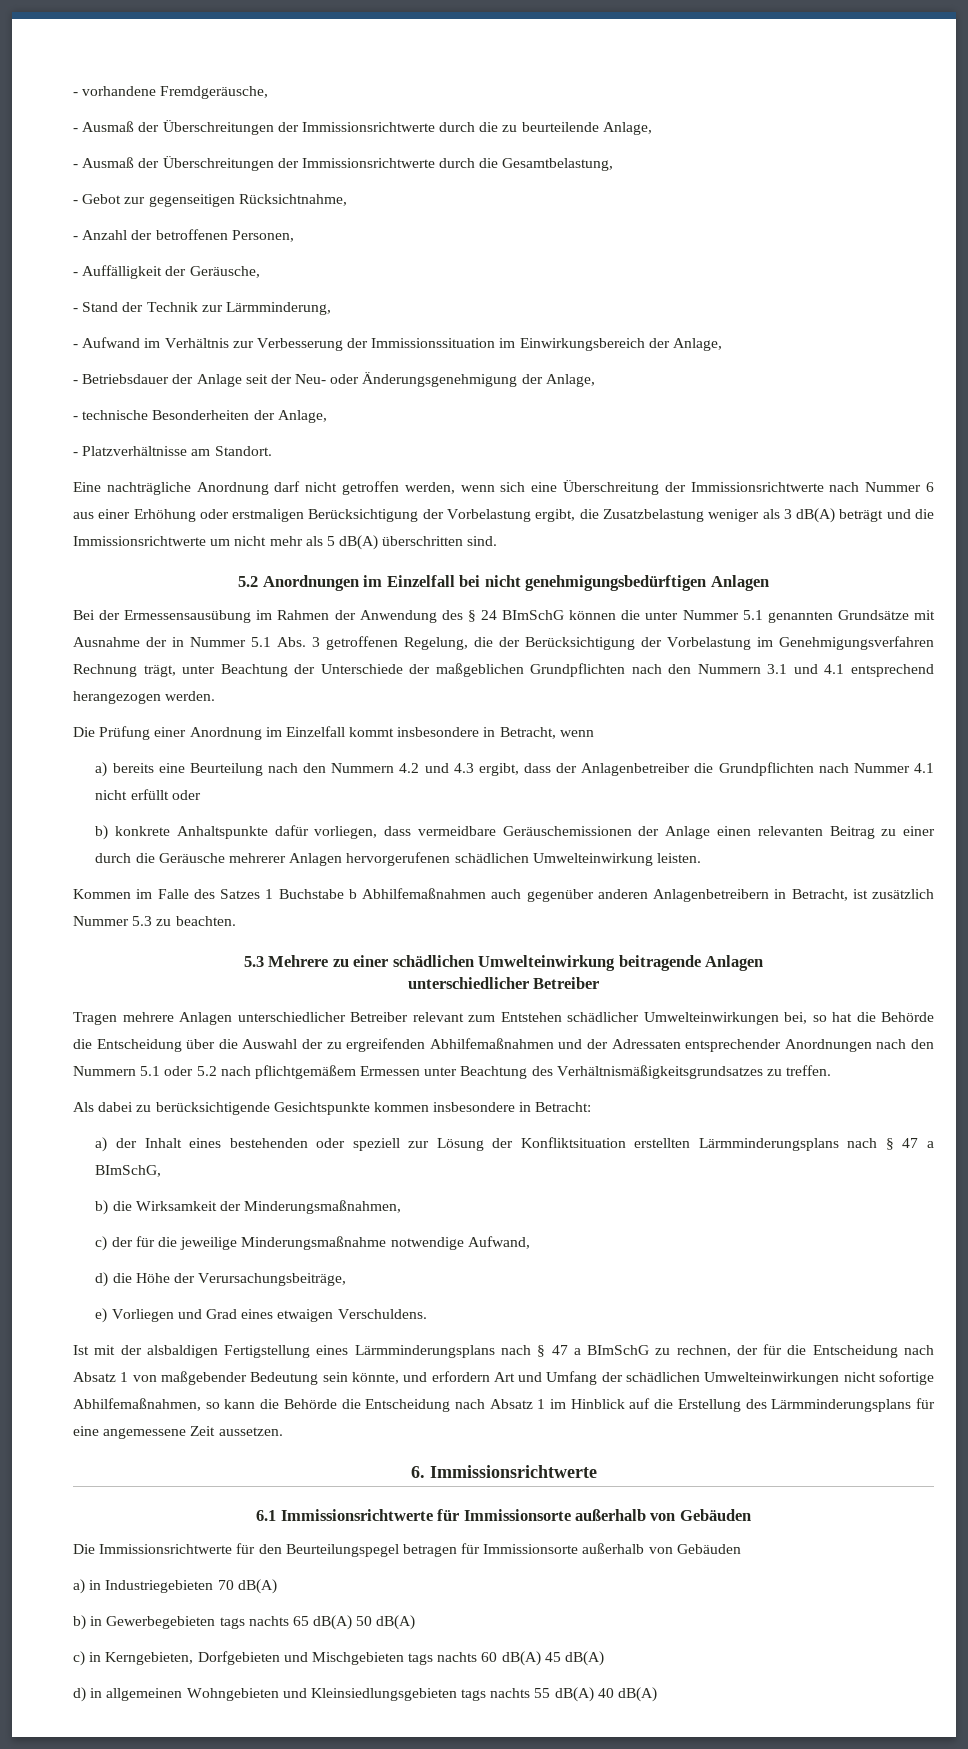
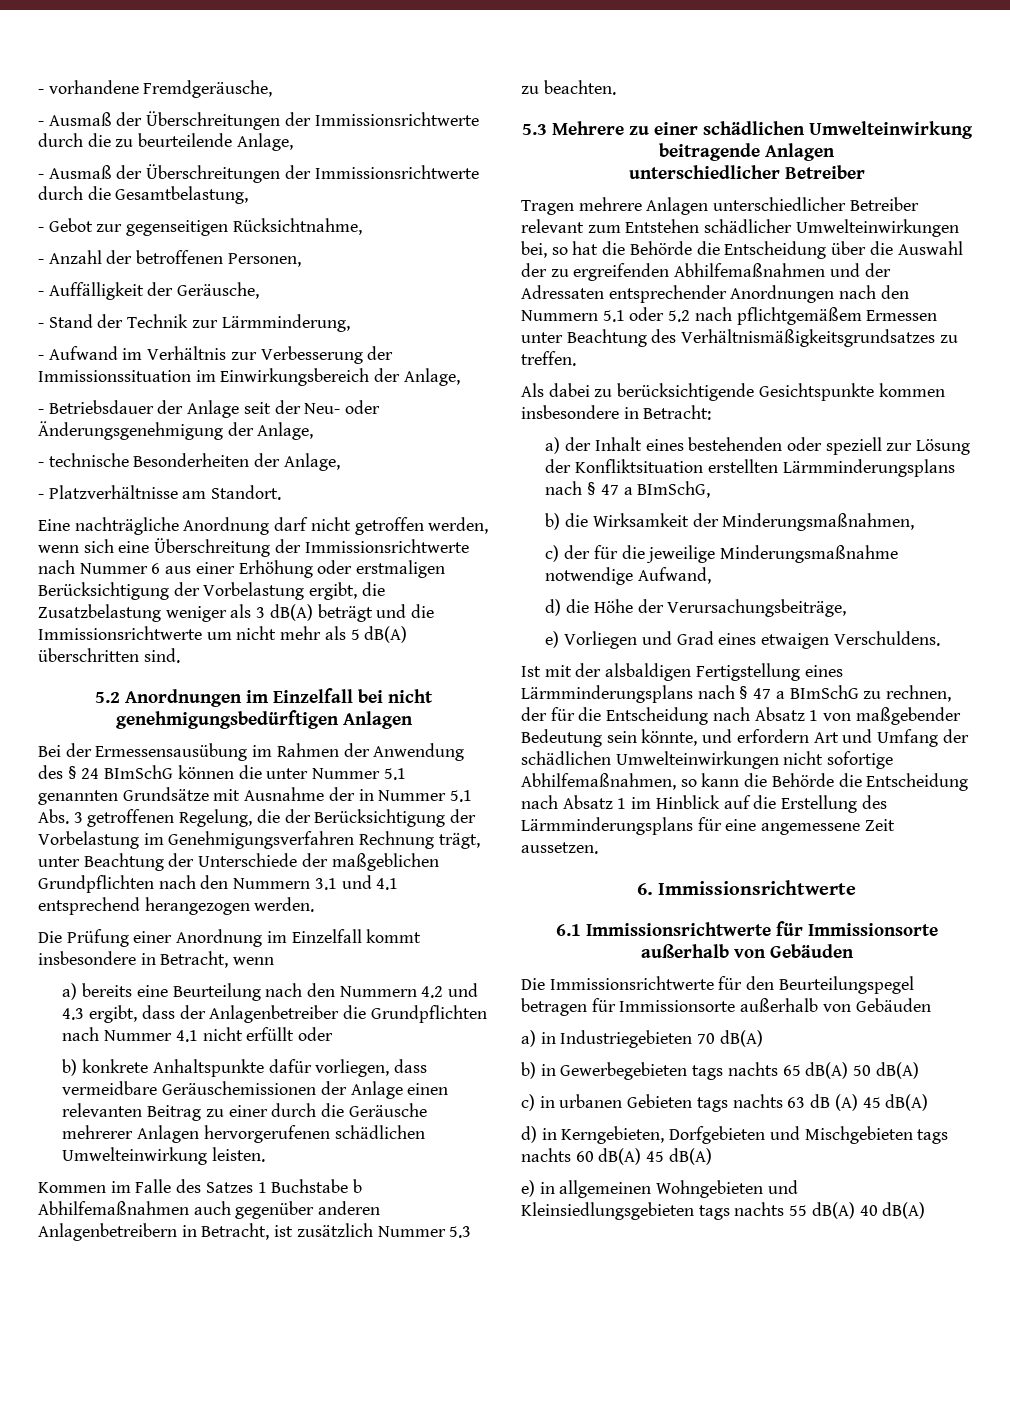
- c) in Kerngebieten, Dorfgebieten und Mischgebieten tags nachts 60 dB(A) 45 dB(A)
+ c) in urbanen Gebieten tags nachts 63 dB (A) 45 dB(A)
+ d) in Kerngebieten, Dorfgebieten und Mischgebieten tags nachts 60 dB(A) 45 dB(A)
- d) in allgemeinen Wohngebieten und Kleinsiedlungsgebieten tags nachts 55 dB(A) 40 dB(A)
+ e) in allgemeinen Wohngebieten und Kleinsiedlungsgebieten tags nachts 55 dB(A) 40 dB(A)

